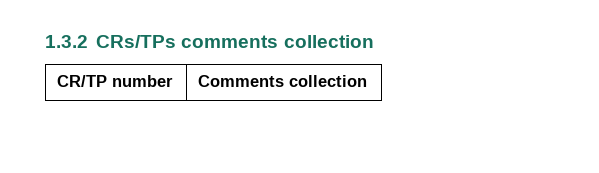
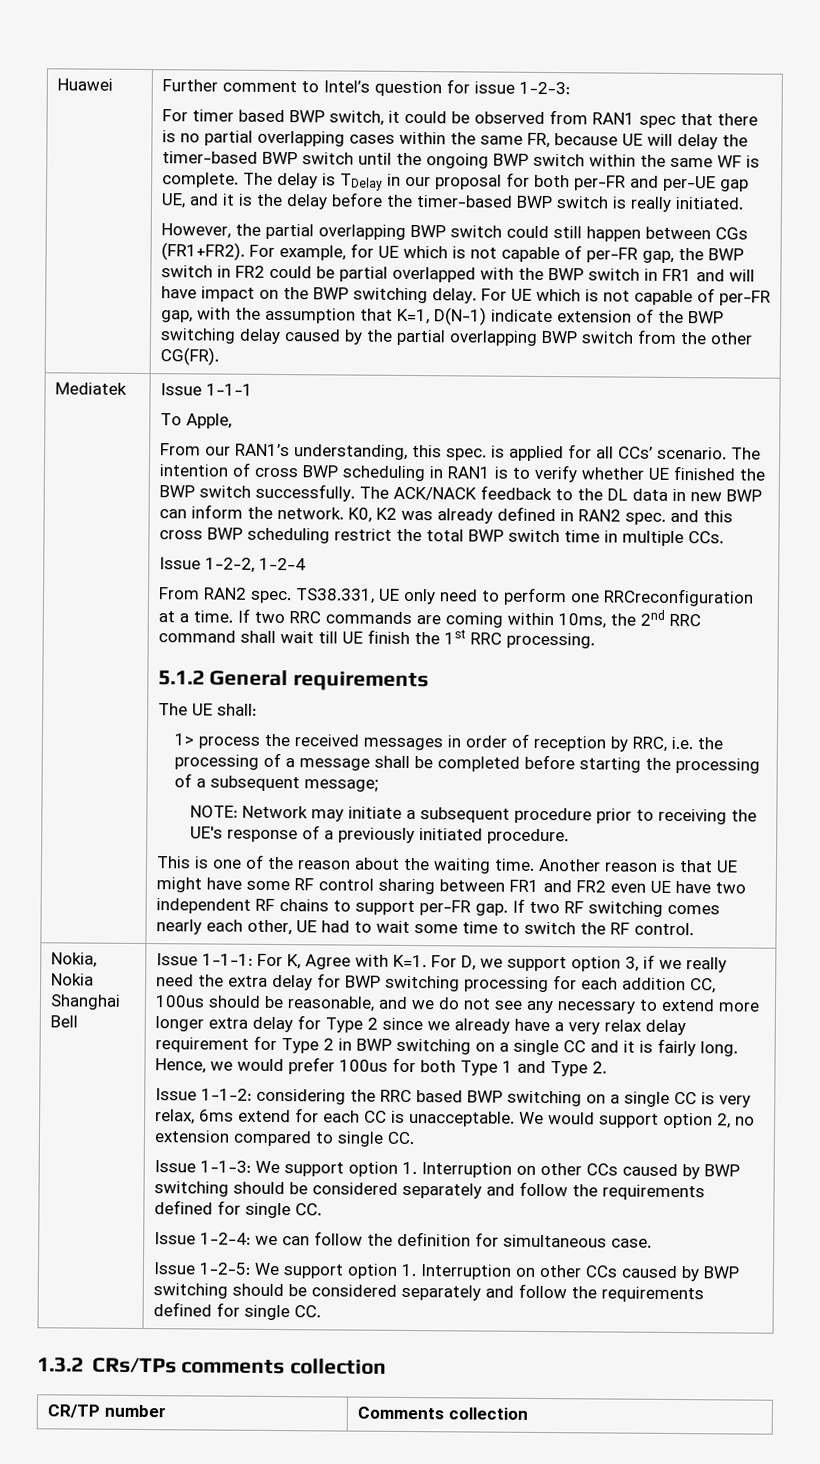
+ Huawei | Further comment to Intel’s question for issue 1-2-3:
+ For timer based BWP switch, it could be observed from RAN1 spec that there is no partial overlapping cases within the same FR, because UE will delay the timer-based BWP switch until the ongoing BWP switch within the same WF is complete. The delay is TDelay in our proposal for both per-FR and per-UE gap UE, and it is the delay before the timer-based BWP switch is really initiated.
+ However, the partial overlapping BWP switch could still happen between CGs (FR1+FR2). For example, for UE which is not capable of per-FR gap, the BWP switch in FR2 could be partial overlapped with the BWP switch in FR1 and will have impact on the BWP switching delay. For UE which is not capable of per-FR gap, with the assumption that K=1, D(N-1) indicate extension of the BWP switching delay caused by the partial overlapping BWP switch from the other CG(FR).
+ Mediatek | Issue 1-1-1
+ To Apple,
+ From our RAN1’s understanding, this spec. is applied for all CCs’ scenario. The intention of cross BWP scheduling in RAN1 is to verify whether UE finished the BWP switch successfully. The ACK/NACK feedback to the DL data in new BWP can inform the network. K0, K2 was already defined in RAN2 spec. and this cross BWP scheduling restrict the total BWP switch time in multiple CCs.
+ Issue 1-2-2, 1-2-4
+ From RAN2 spec. TS38.331, UE only need to perform one RRCreconfiguration at a time. If two RRC commands are coming within 10ms, the 2nd RRC command shall wait till UE finish the 1st RRC processing.
+ 5.1.2 General requirements
+ The UE shall:
+ 1> process the received messages in order of reception by RRC, i.e. the processing of a message shall be completed before starting the processing of a subsequent message;
+ NOTE: Network may initiate a subsequent procedure prior to receiving the UE's response of a previously initiated procedure.
+ This is one of the reason about the waiting time. Another reason is that UE might have some RF control sharing between FR1 and FR2 even UE have two independent RF chains to support per-FR gap. If two RF switching comes nearly each other, UE had to wait some time to switch the RF control.
+ Nokia, Nokia Shanghai Bell | Issue 1-1-1: For K, Agree with K=1. For D, we support option 3, if we really need the extra delay for BWP switching processing for each addition CC, 100us should be reasonable, and we do not see any necessary to extend more longer extra delay for Type 2 since we already have a very relax delay requirement for Type 2 in BWP switching on a single CC and it is fairly long. Hence, we would prefer 100us for both Type 1 and Type 2.
+ Issue 1-1-2: considering the RRC based BWP switching on a single CC is very relax, 6ms extend for each CC is unacceptable. We would support option 2, no extension compared to single CC.
+ Issue 1-1-3: We support option 1. Interruption on other CCs caused by BWP switching should be considered separately and follow the requirements defined for single CC.
+ Issue 1-2-4: we can follow the definition for simultaneous case.
+ Issue 1-2-5: We support option 1. Interruption on other CCs caused by BWP switching should be considered separately and follow the requirements defined for single CC.

